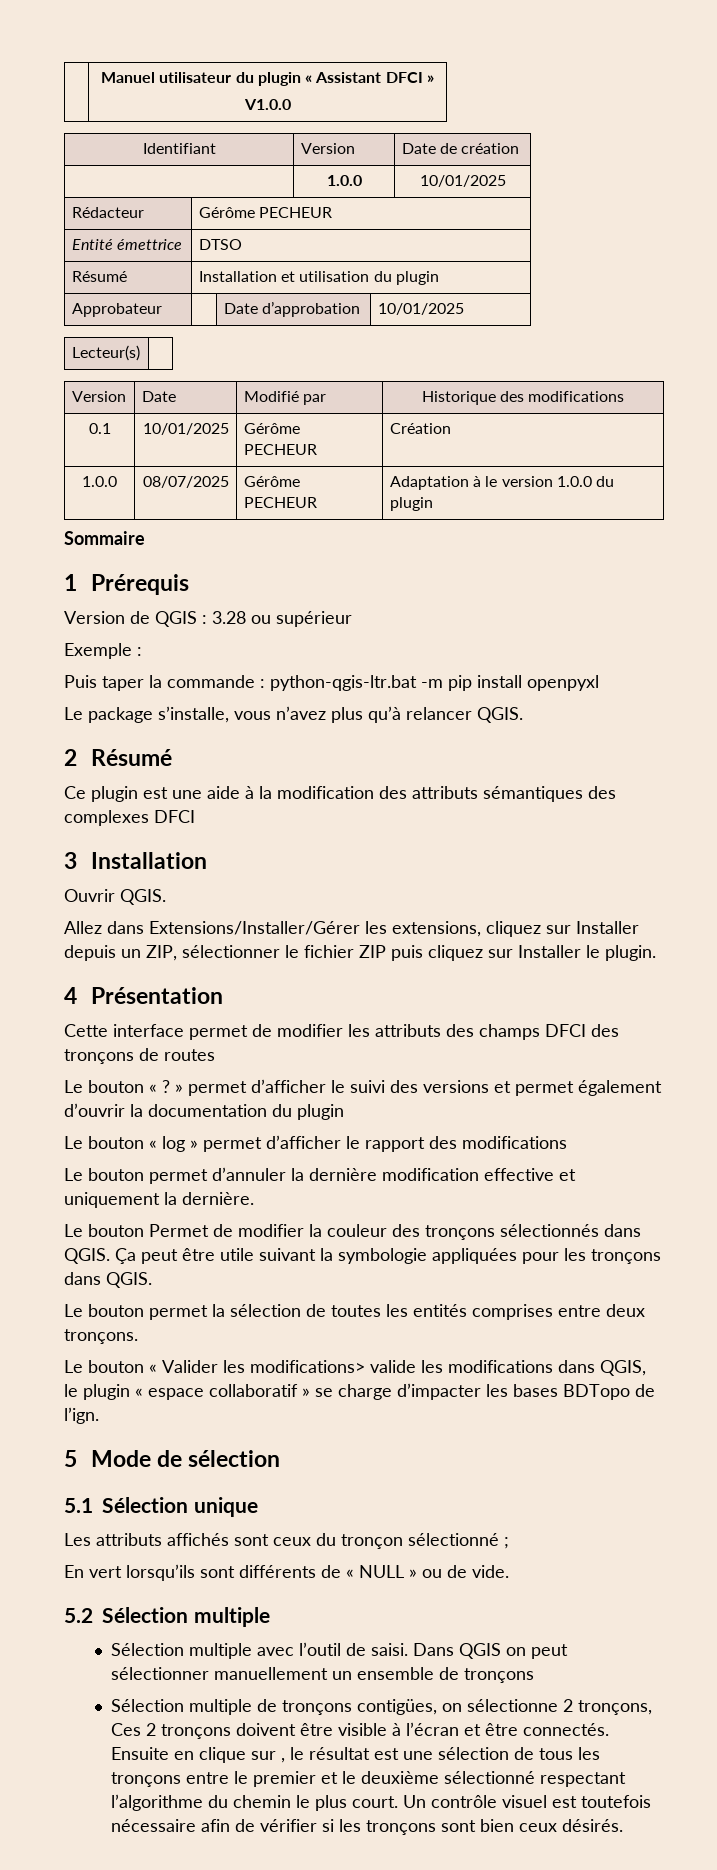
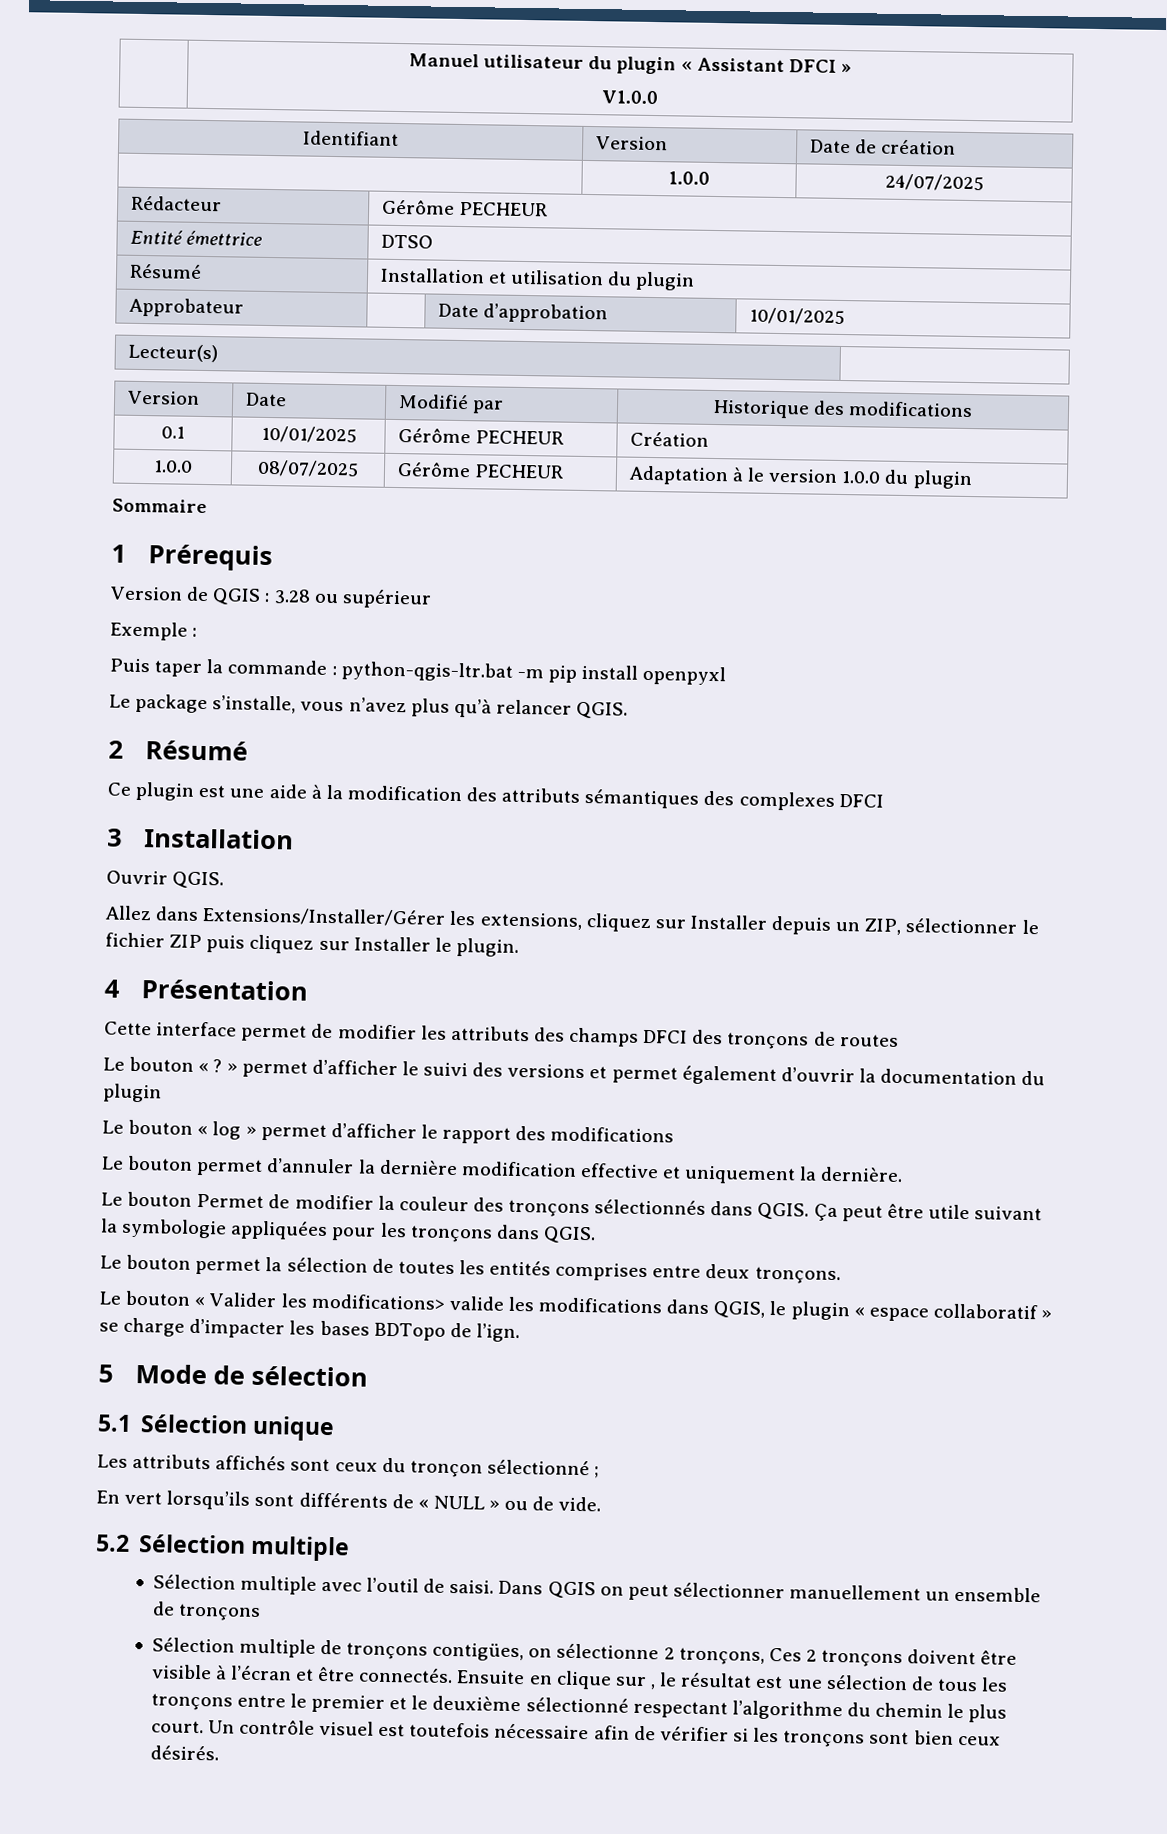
- | 1.0.0 | 10/01/2025
+ | 1.0.0 | 24/07/2025

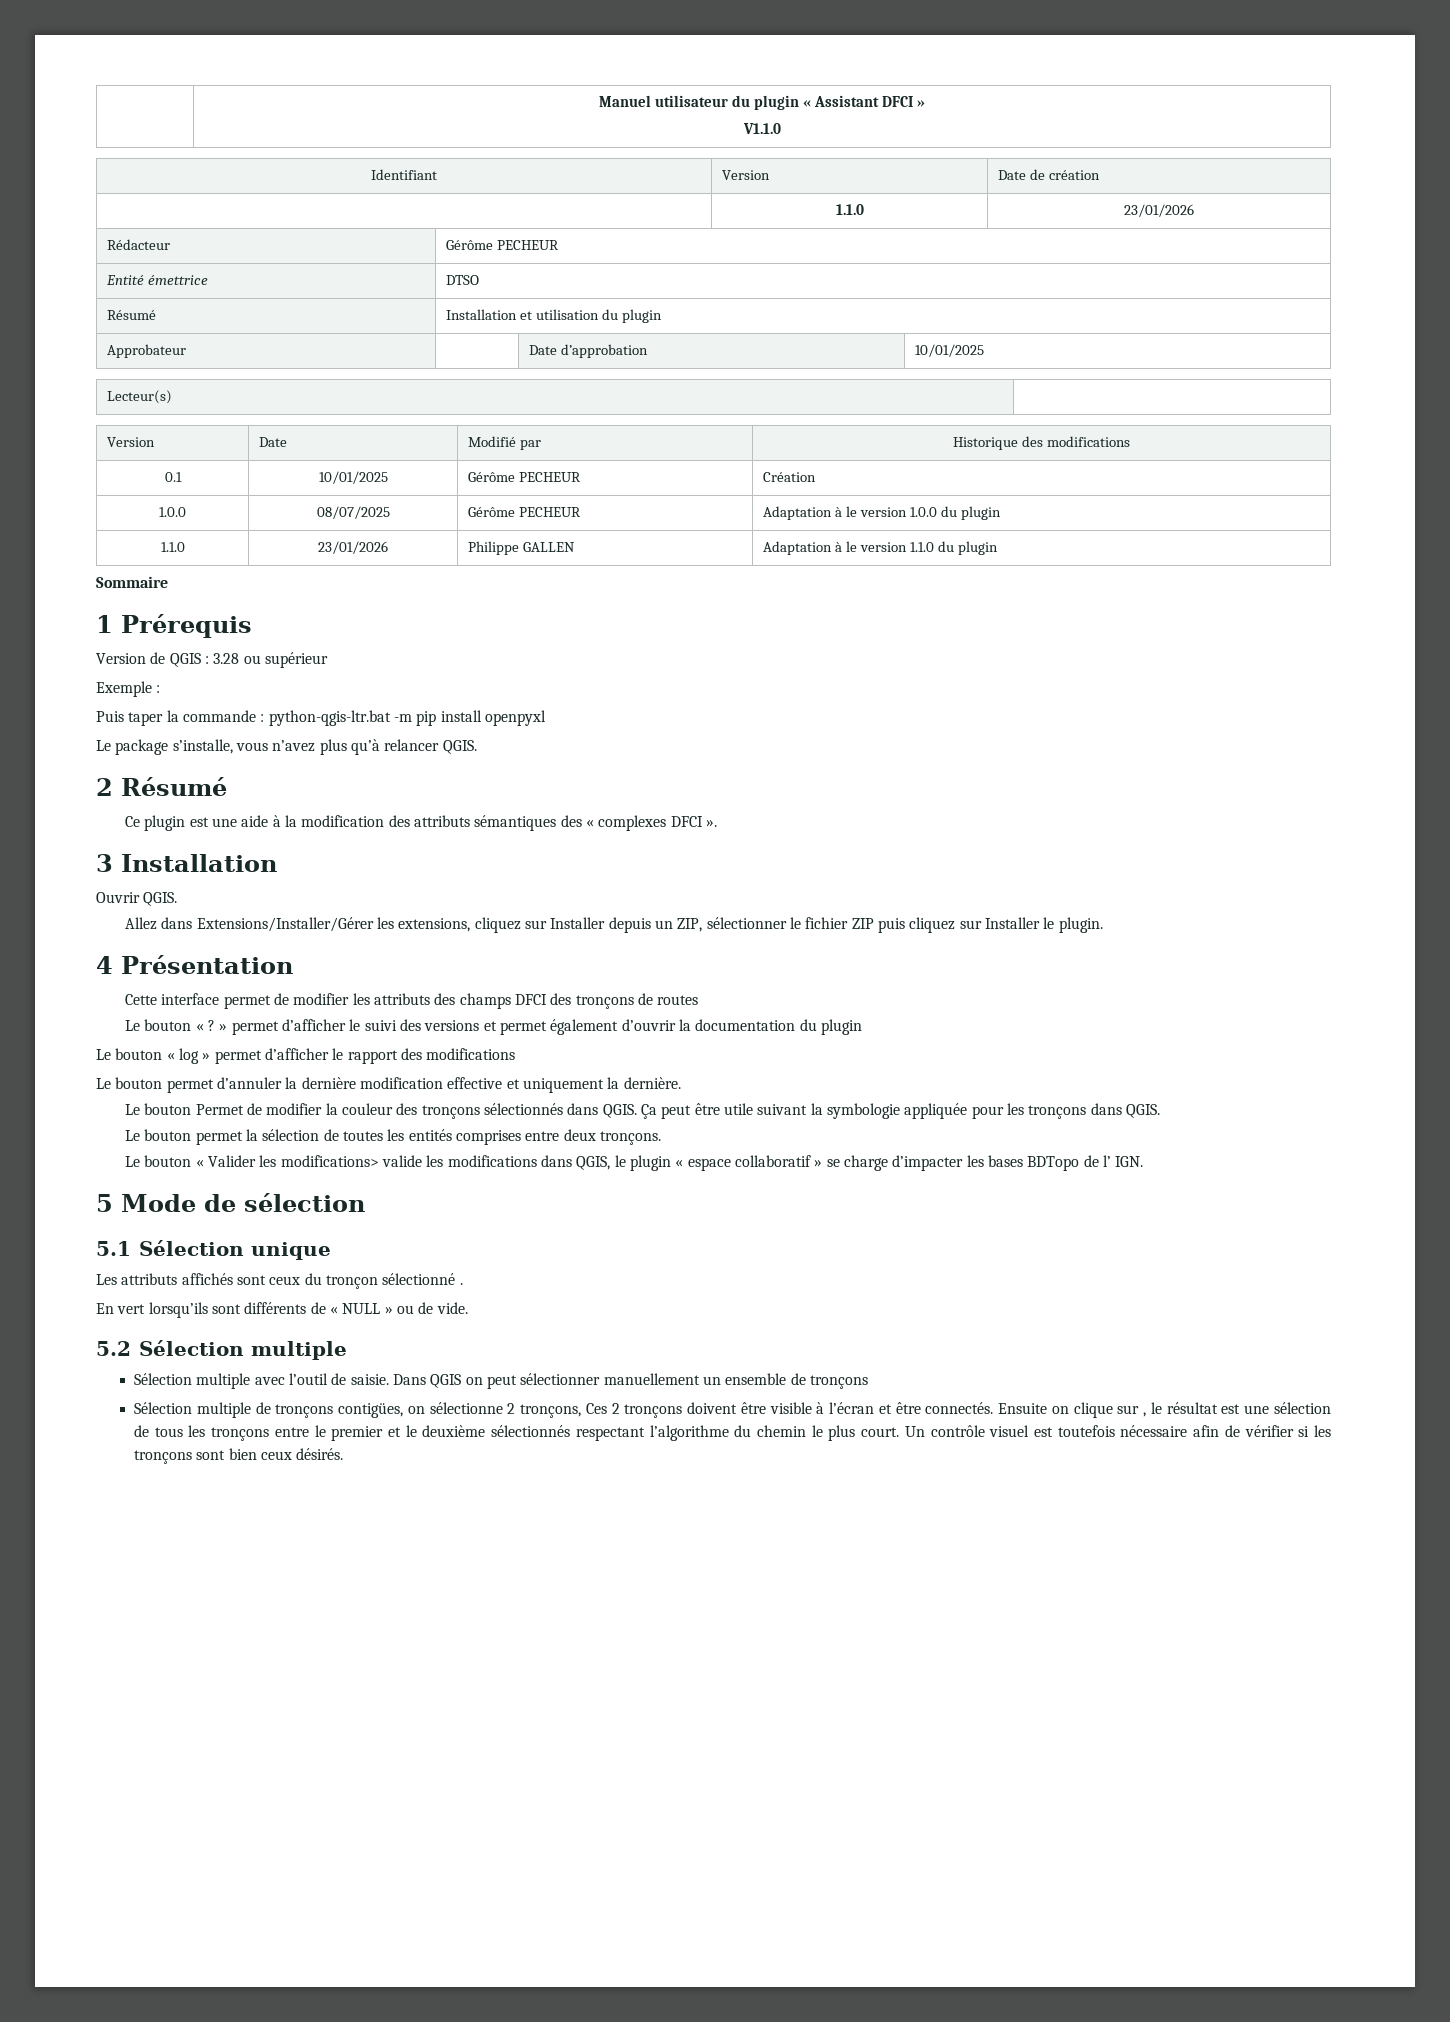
  | Manuel utilisateur du plugin « Assistant DFCI »
- V1.0.0
+ V1.1.0
- | 1.0.0 | 24/07/2025
+ | 1.1.0 | 23/01/2026
+ 1.1.0 | 23/01/2026 | Philippe GALLEN | Adaptation à le version 1.1.0 du plugin
- Ce plugin est une aide à la modification des attributs sémantiques des complexes DFCI
+ Ce plugin est une aide à la modification des attributs sémantiques des « complexes DFCI ».
- Ça peut être utile suivant la symbologie appliquées pour les tronçons dans QGIS.
+ Ça peut être utile suivant la symbologie appliquée pour les tronçons dans QGIS.
- Le bouton « Valider les modifications> valide les modifications dans QGIS, le plugin « espace collaboratif » se charge d’impacter les bases BDTopo de l’ign.
+ Le bouton « Valider les modifications> valide les modifications dans QGIS, le plugin « espace collaboratif » se charge d’impacter les bases BDTopo de l’ IGN.
- Les attributs affichés sont ceux du tronçon sélectionné ;
+ Les attributs affichés sont ceux du tronçon sélectionné .
- Sélection multiple avec l’outil de saisi.
+ Sélection multiple avec l’outil de saisie.
- Ensuite en clique sur , le résultat est une sélection de tous les tronçons entre le premier et le deuxième sélectionné respectant l’algorithme du chemin le plus court.
+ Ensuite on clique sur , le résultat est une sélection de tous les tronçons entre le premier et le deuxième sélectionnés respectant l’algorithme du chemin le plus court.

